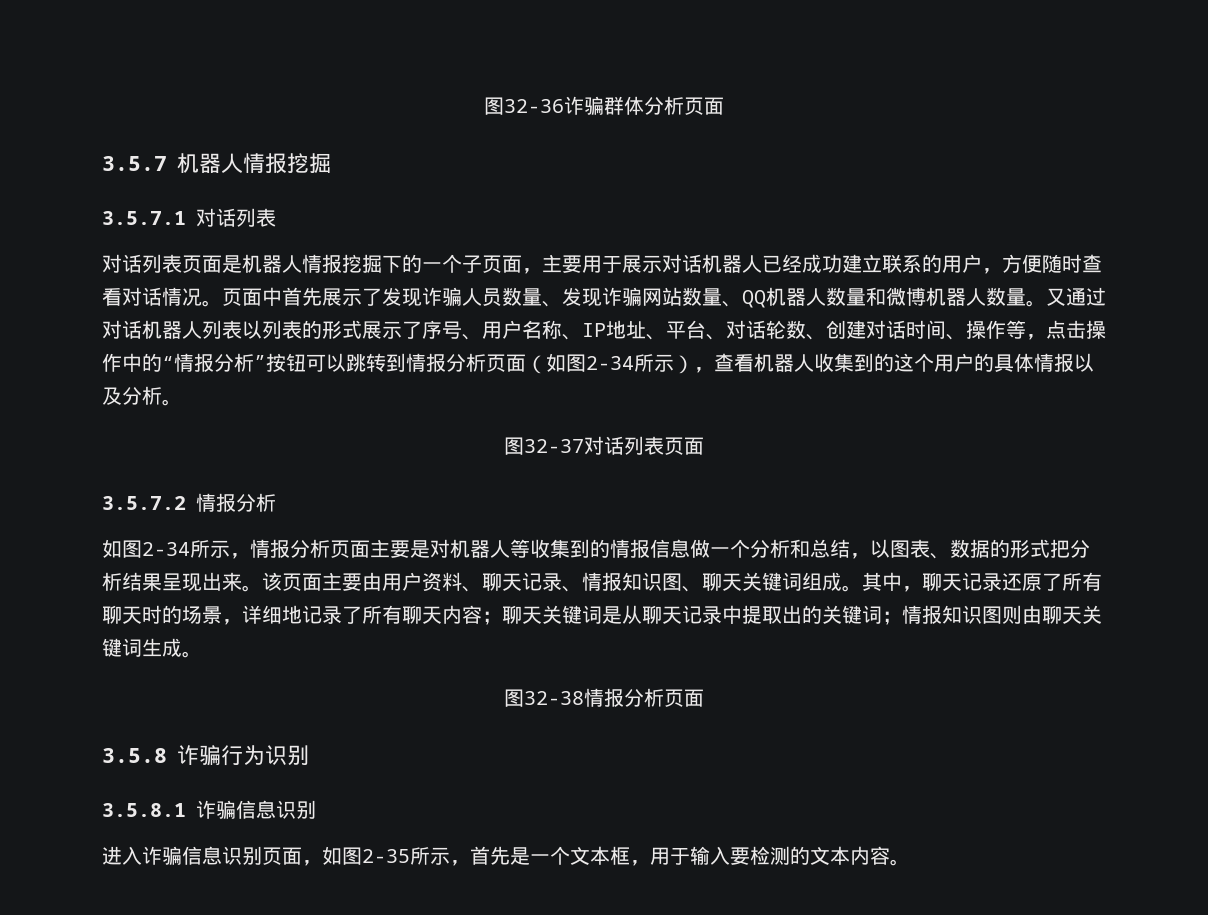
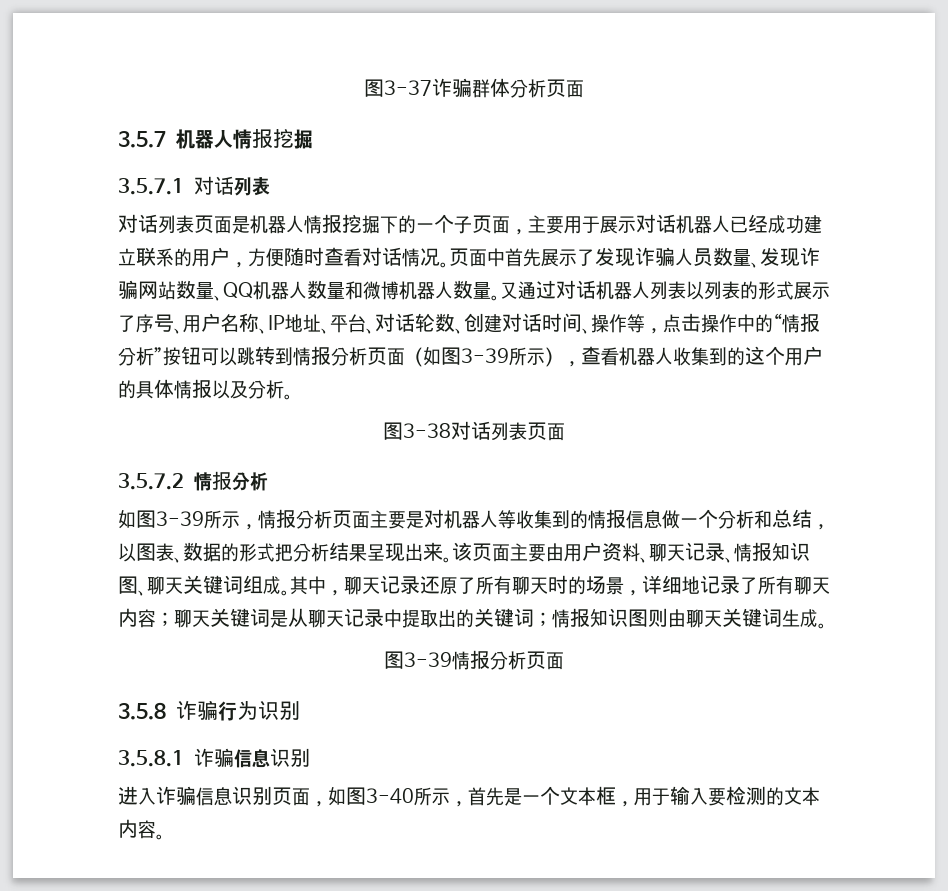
- 图32-36诈骗群体分析页面
+ 图3-37诈骗群体分析页面
- 又通过对话机器人列表以列表的形式展示了序号、用户名称、IP地址、平台、对话轮数、创建对话时间、操作等，点击操作中的“情报分析”按钮可以跳转到情报分析页面（如图2-34所示），查看机器人收集到的这个用户的具体情报以及分析。
+ 又通过对话机器人列表以列表的形式展示了序号、用户名称、IP地址、平台、对话轮数、创建对话时间、操作等，点击操作中的“情报分析”按钮可以跳转到情报分析页面（如图3-39所示），查看机器人收集到的这个用户的具体情报以及分析。
- 图32-37对话列表页面
+ 图3-38对话列表页面
- 如图2-34所示，情报分析页面主要是对机器人等收集到的情报信息做一个分析和总结，以图表、数据的形式把分析结果呈现出来。
+ 如图3-39所示，情报分析页面主要是对机器人等收集到的情报信息做一个分析和总结，以图表、数据的形式把分析结果呈现出来。
- 图32-38情报分析页面
+ 图3-39情报分析页面
- 进入诈骗信息识别页面，如图2-35所示，首先是一个文本框，用于输入要检测的文本内容。
+ 进入诈骗信息识别页面，如图3-40所示，首先是一个文本框，用于输入要检测的文本内容。

